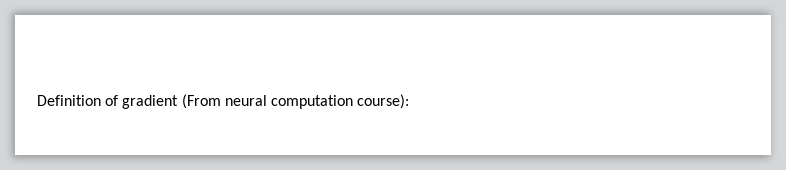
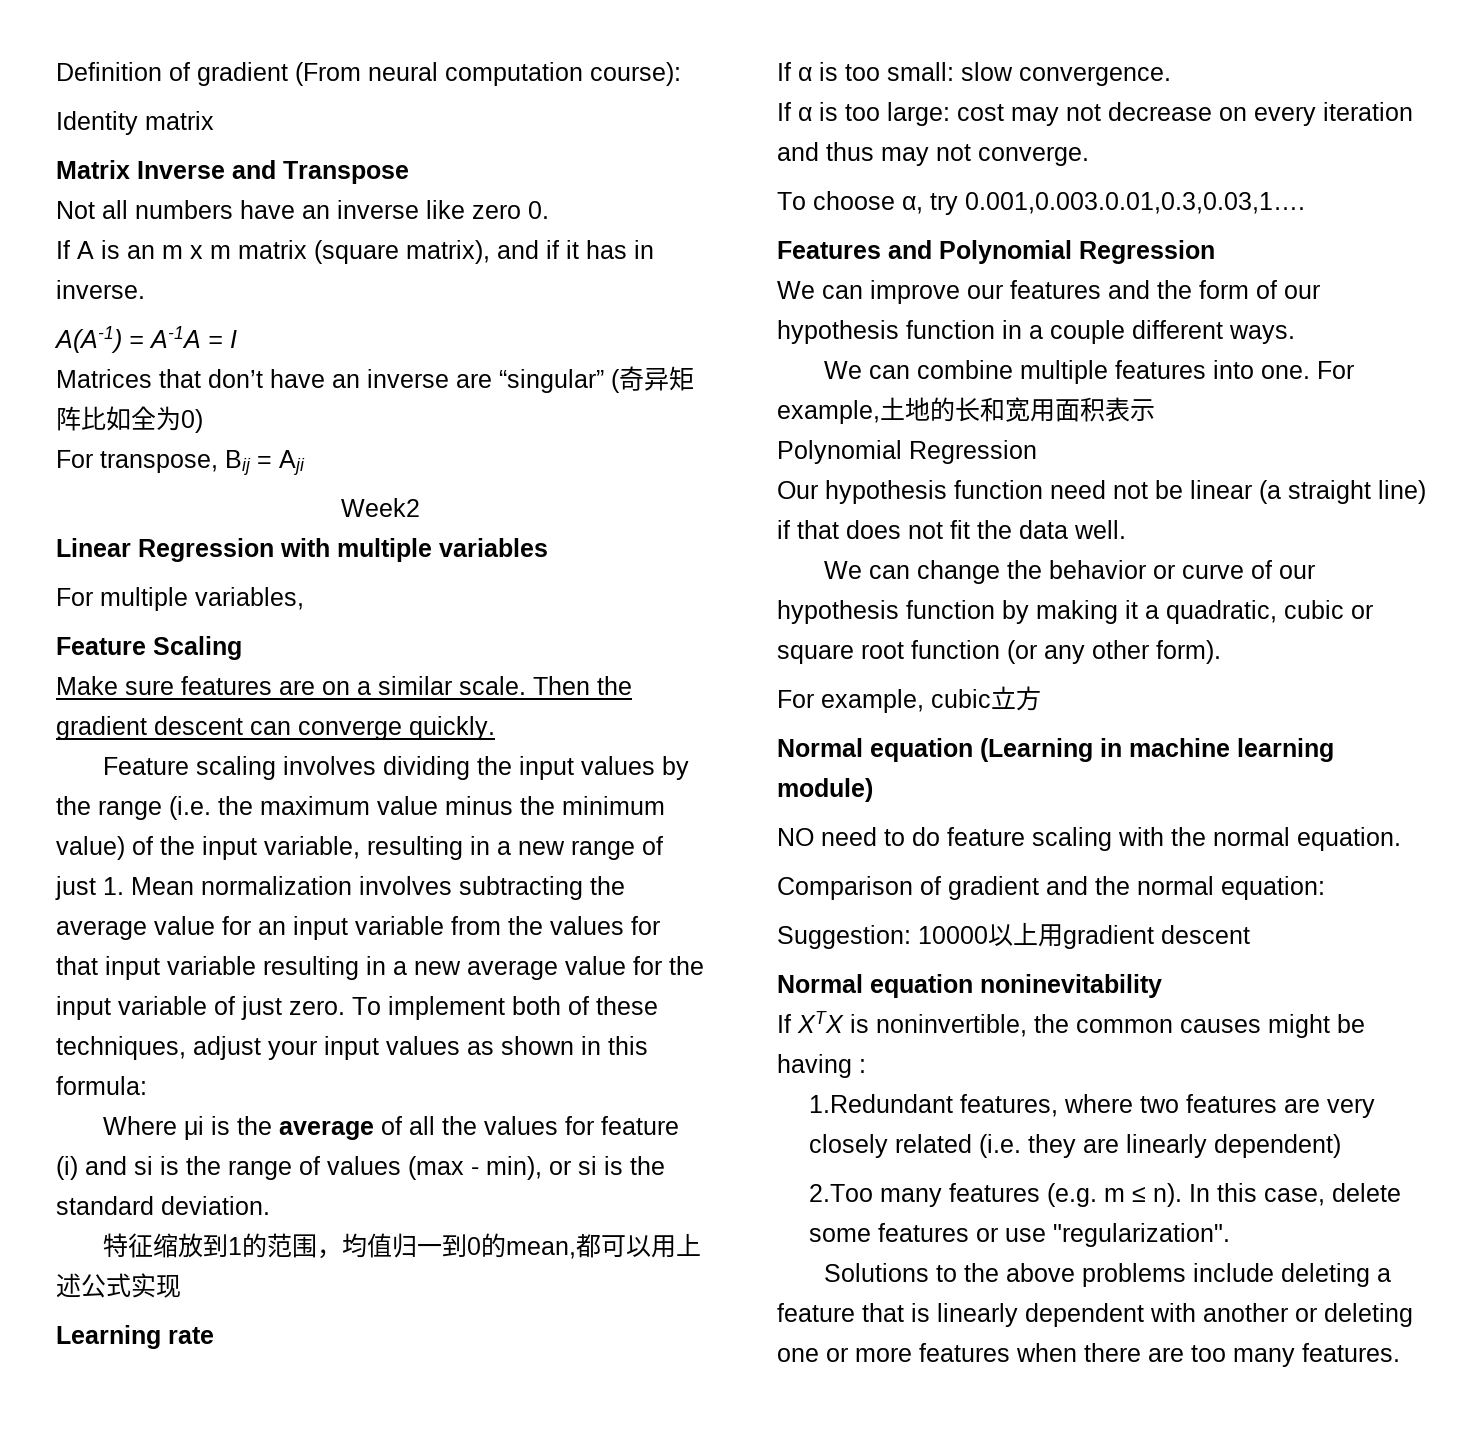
+ Identity matrix
+ Matrix Inverse and Transpose
+ Not all numbers have an inverse like zero 0.
+ If A is an m x m matrix (square matrix), and if it has in inverse.
+ A(A-1) = A-1A = I
+ Matrices that don’t have an inverse are “singular” (奇异矩阵比如全为0)
+ For transpose, Bij = Aji
+ Week2
+ Linear Regression with multiple variables
+ For multiple variables,
+ Feature Scaling
+ Make sure features are on a similar scale. Then the gradient descent can converge quickly.
+ Feature scaling involves dividing the input values by the range (i.e. the maximum value minus the minimum value) of the input variable, resulting in a new range of just 1. Mean normalization involves subtracting the average value for an input variable from the values for that input variable resulting in a new average value for the input variable of just zero. To implement both of these techniques, adjust your input values as shown in this formula:
+ Where μi is the average of all the values for feature (i) and si is the range of values (max - min), or si is the standard deviation.
+ 特征缩放到1的范围，均值归一到0的mean,都可以用上述公式实现
+ Learning rate
+ If α is too small: slow convergence.
+ If α is too large: cost may not decrease on every iteration and thus may not converge.
+ To choose α, try 0.001,0.003.0.01,0.3,0.03,1….
+ Features and Polynomial Regression
+ We can improve our features and the form of our hypothesis function in a couple different ways.
+ We can combine multiple features into one. For example,土地的长和宽用面积表示
+ Polynomial Regression
+ Our hypothesis function need not be linear (a straight line) if that does not fit the data well.
+ We can change the behavior or curve of our hypothesis function by making it a quadratic, cubic or square root function (or any other form).
+ For example, cubic立方
+ Normal equation (Learning in machine learning module)
+ NO need to do feature scaling with the normal equation.
+ Comparison of gradient and the normal equation:
+ Suggestion: 10000以上用gradient descent
+ Normal equation noninevitability
+ If XTX is noninvertible, the common causes might be having :
+ 1.Redundant features, where two features are very closely related (i.e. they are linearly dependent)
+ 2.Too many features (e.g. m ≤ n). In this case, delete some features or use "regularization".
+ Solutions to the above problems include deleting a feature that is linearly dependent with another or deleting one or more features when there are too many features.

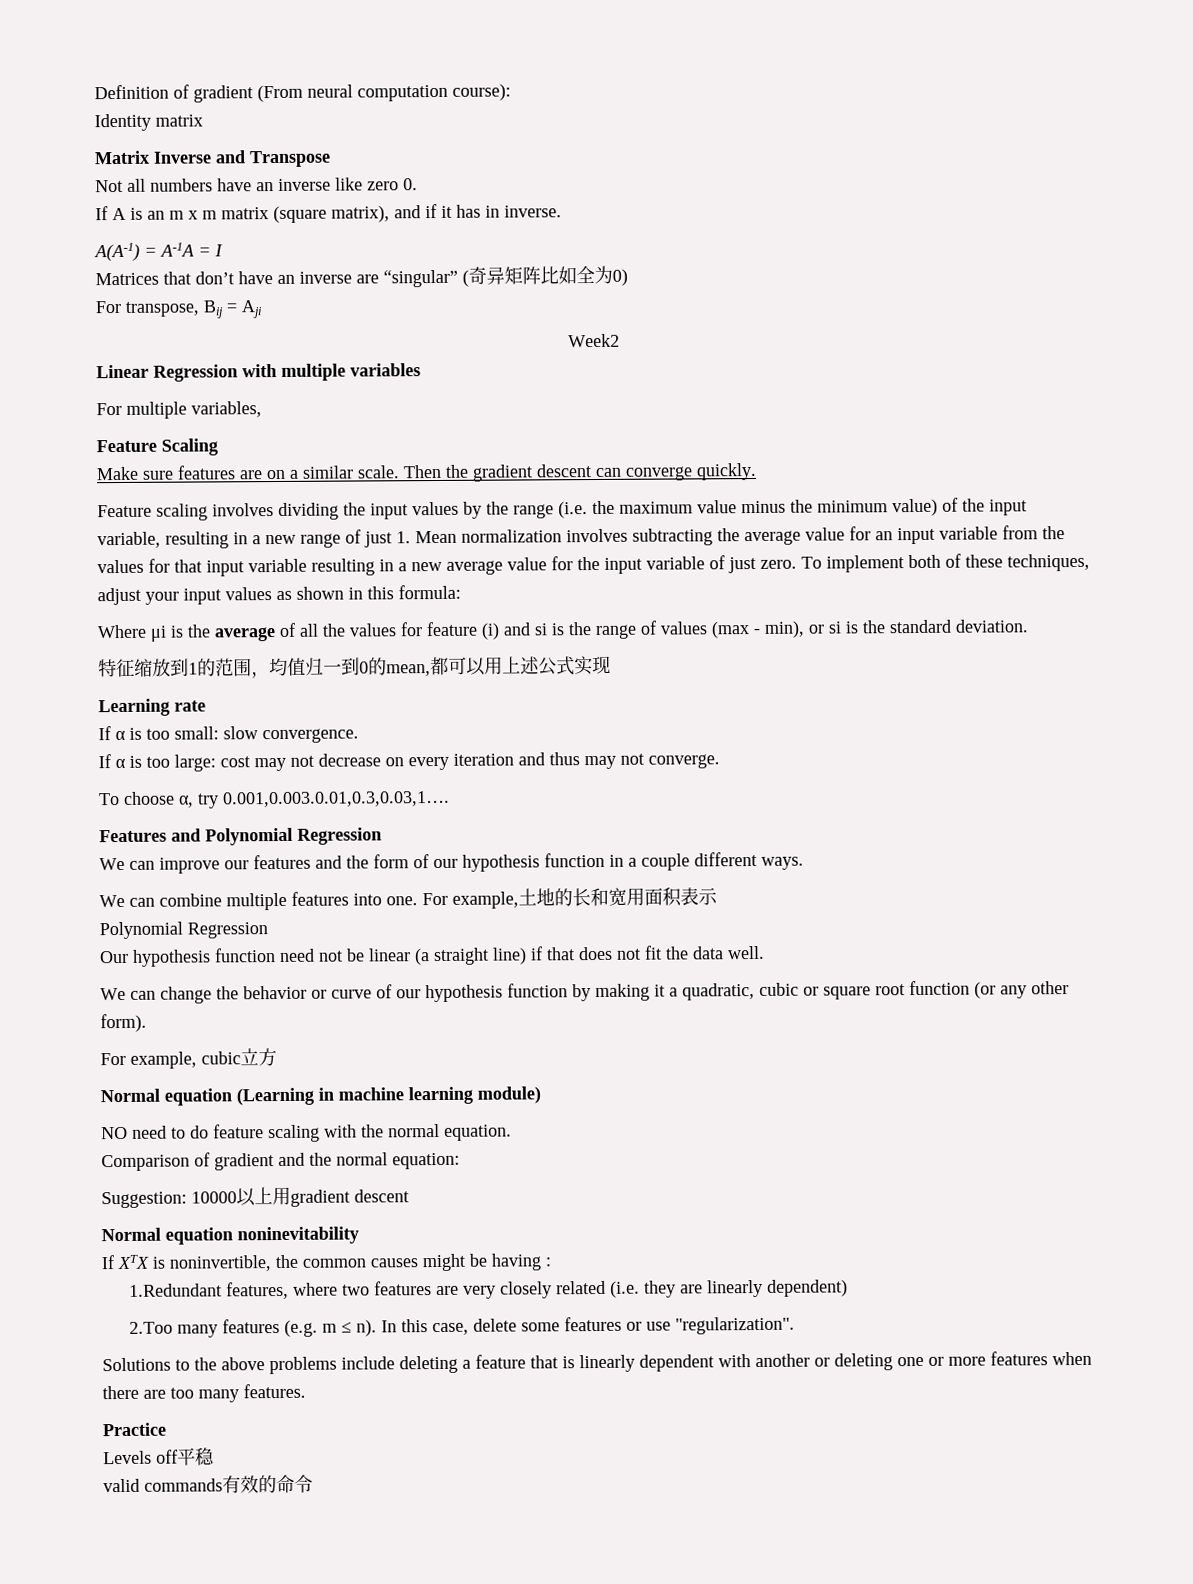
+ Practice
+ Levels off平稳
+ valid commands有效的命令

